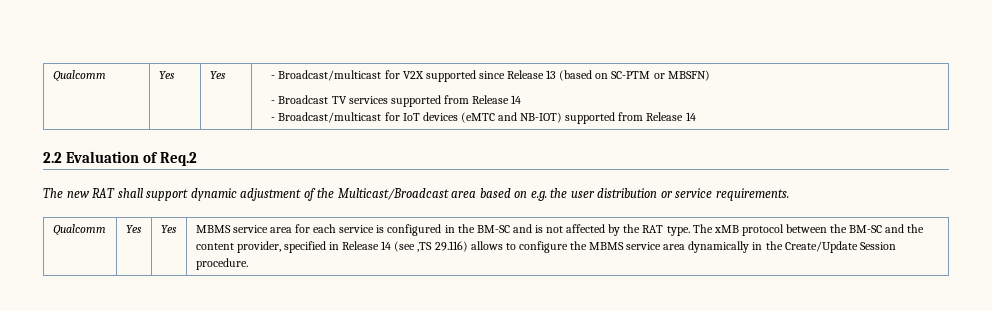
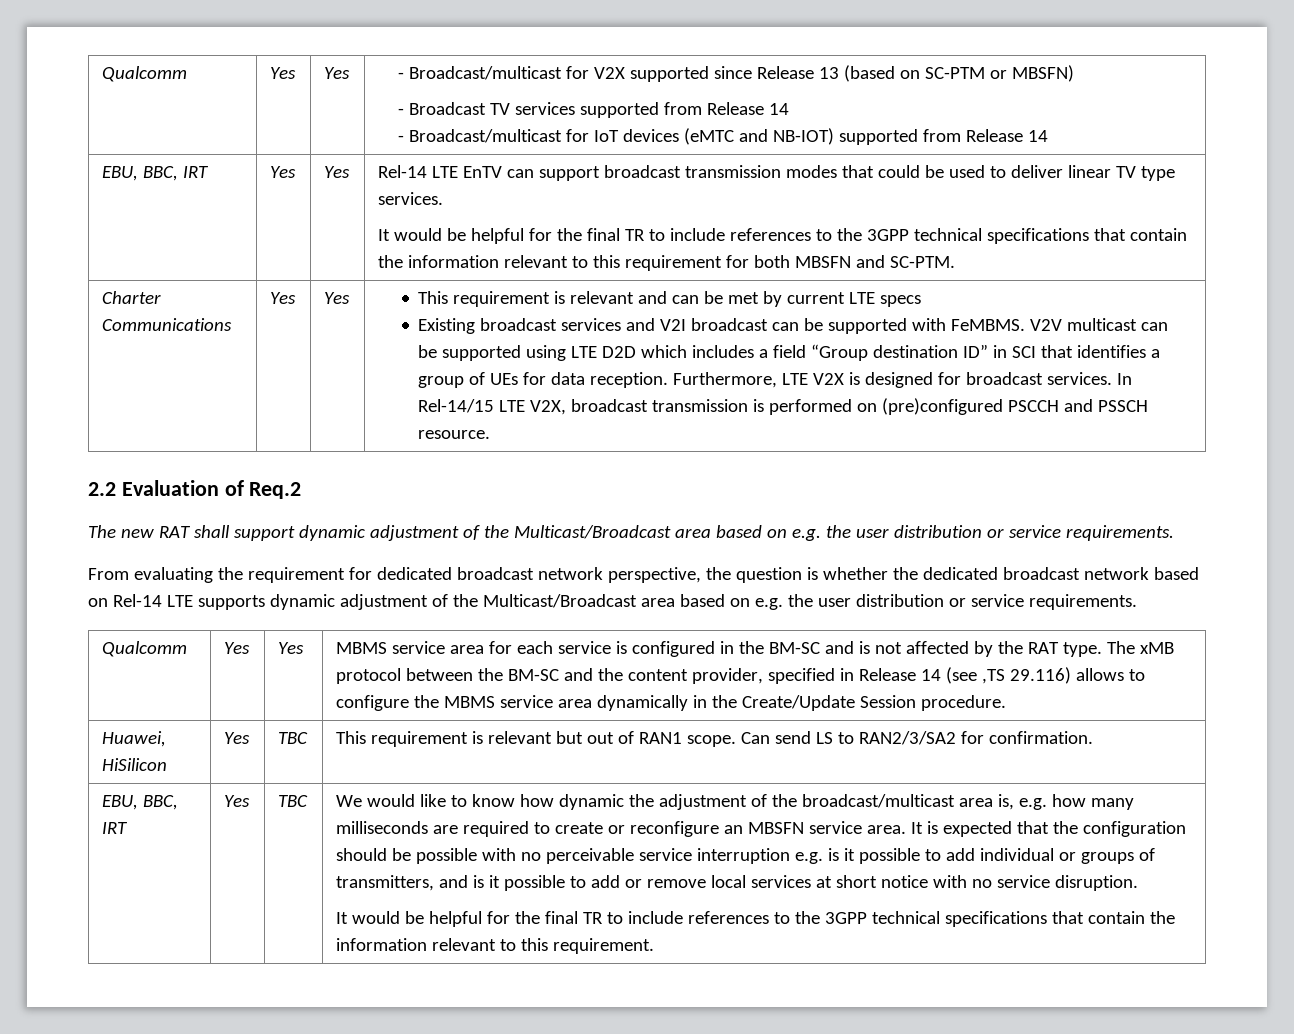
+ EBU, BBC, IRT | Yes | Yes | Rel-14 LTE EnTV can support broadcast transmission modes that could be used to deliver linear TV type services.
+ It would be helpful for the final TR to include references to the 3GPP technical specifications that contain the information relevant to this requirement for both MBSFN and SC-PTM.
+ Charter Communications | Yes | Yes | This requirement is relevant and can be met by current LTE specs
+ Existing broadcast services and V2I broadcast can be supported with FeMBMS. V2V multicast can be supported using LTE D2D which includes a field “Group destination ID” in SCI that identifies a group of UEs for data reception. Furthermore, LTE V2X is designed for broadcast services. In Rel-14/15 LTE V2X, broadcast transmission is performed on (pre)configured PSCCH and PSSCH resource.
+ From evaluating the requirement for dedicated broadcast network perspective, the question is whether the dedicated broadcast network based on Rel-14 LTE supports dynamic adjustment of the Multicast/Broadcast area based on e.g. the user distribution or service requirements.
+ Huawei, HiSilicon | Yes | TBC | This requirement is relevant but out of RAN1 scope. Can send LS to RAN2/3/SA2 for confirmation.
+ EBU, BBC, IRT | Yes | TBC | We would like to know how dynamic the adjustment of the broadcast/multicast area is, e.g. how many milliseconds are required to create or reconfigure an MBSFN service area. It is expected that the configuration should be possible with no perceivable service interruption e.g. is it possible to add individual or groups of transmitters, and is it possible to add or remove local services at short notice with no service disruption.
+ It would be helpful for the final TR to include references to the 3GPP technical specifications that contain the information relevant to this requirement.

